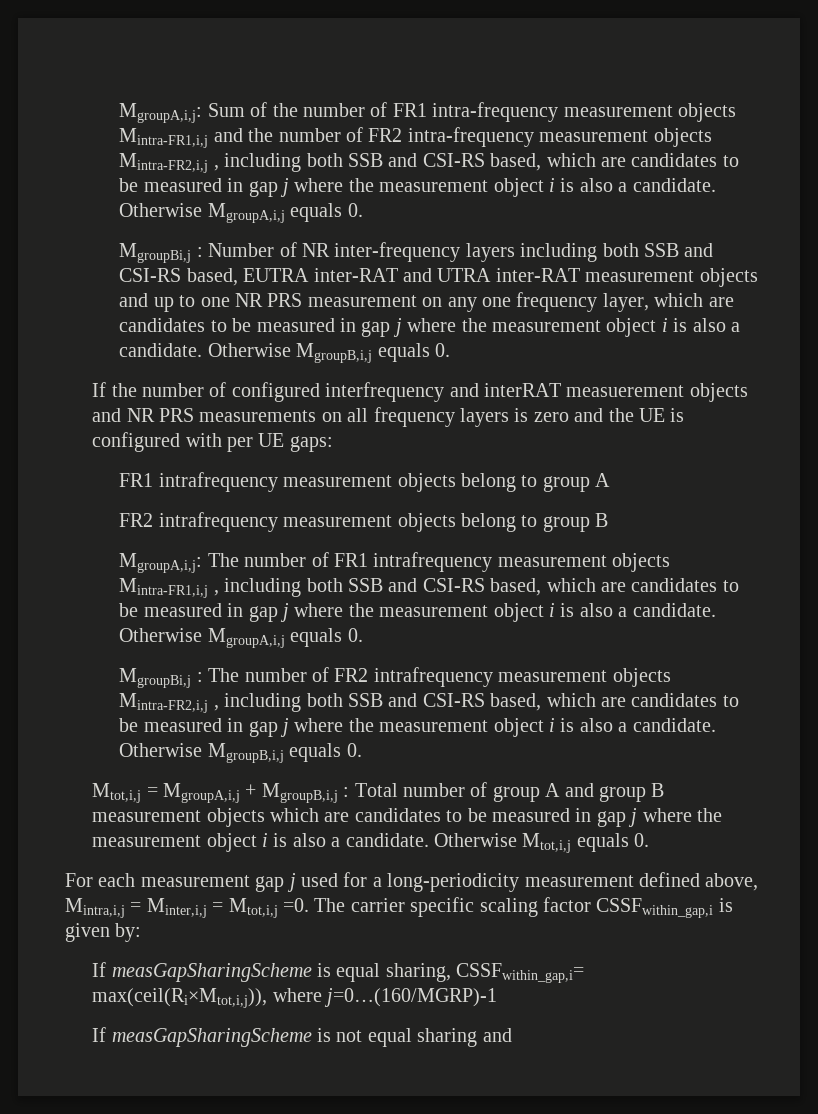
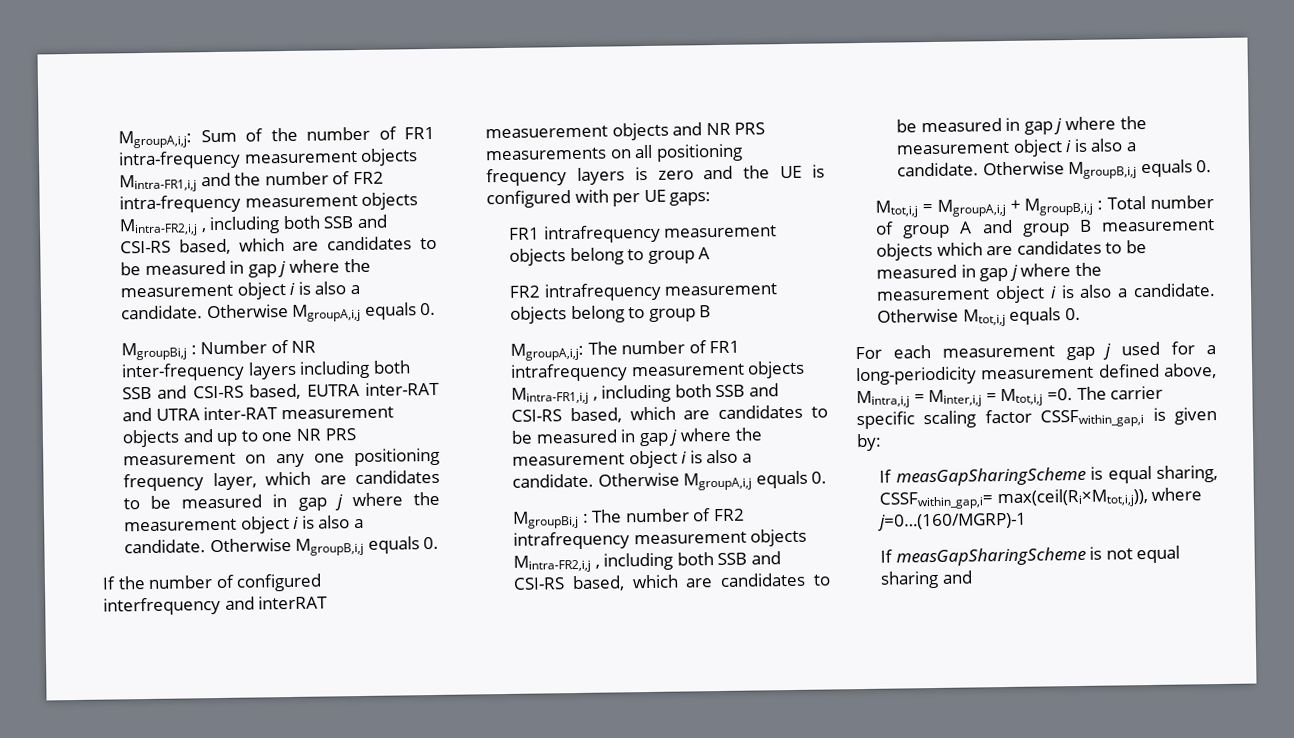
- MgroupBi,j : Number of NR inter-frequency layers including both SSB and CSI-RS based, EUTRA inter-RAT and UTRA inter-RAT measurement objects and up to one NR PRS measurement on any one frequency layer, which are candidates to be measured in gap j where the measurement object i is also a candidate.
+ MgroupBi,j : Number of NR inter-frequency layers including both SSB and CSI-RS based, EUTRA inter-RAT and UTRA inter-RAT measurement objects and up to one NR PRS measurement on any one positioning frequency layer, which are candidates to be measured in gap j where the measurement object i is also a candidate.
- If the number of configured interfrequency and interRAT measuerement objects and NR PRS measurements on all frequency layers is zero and the UE is configured with per UE gaps:
+ If the number of configured interfrequency and interRAT measuerement objects and NR PRS measurements on all positioning frequency layers is zero and the UE is configured with per UE gaps:

